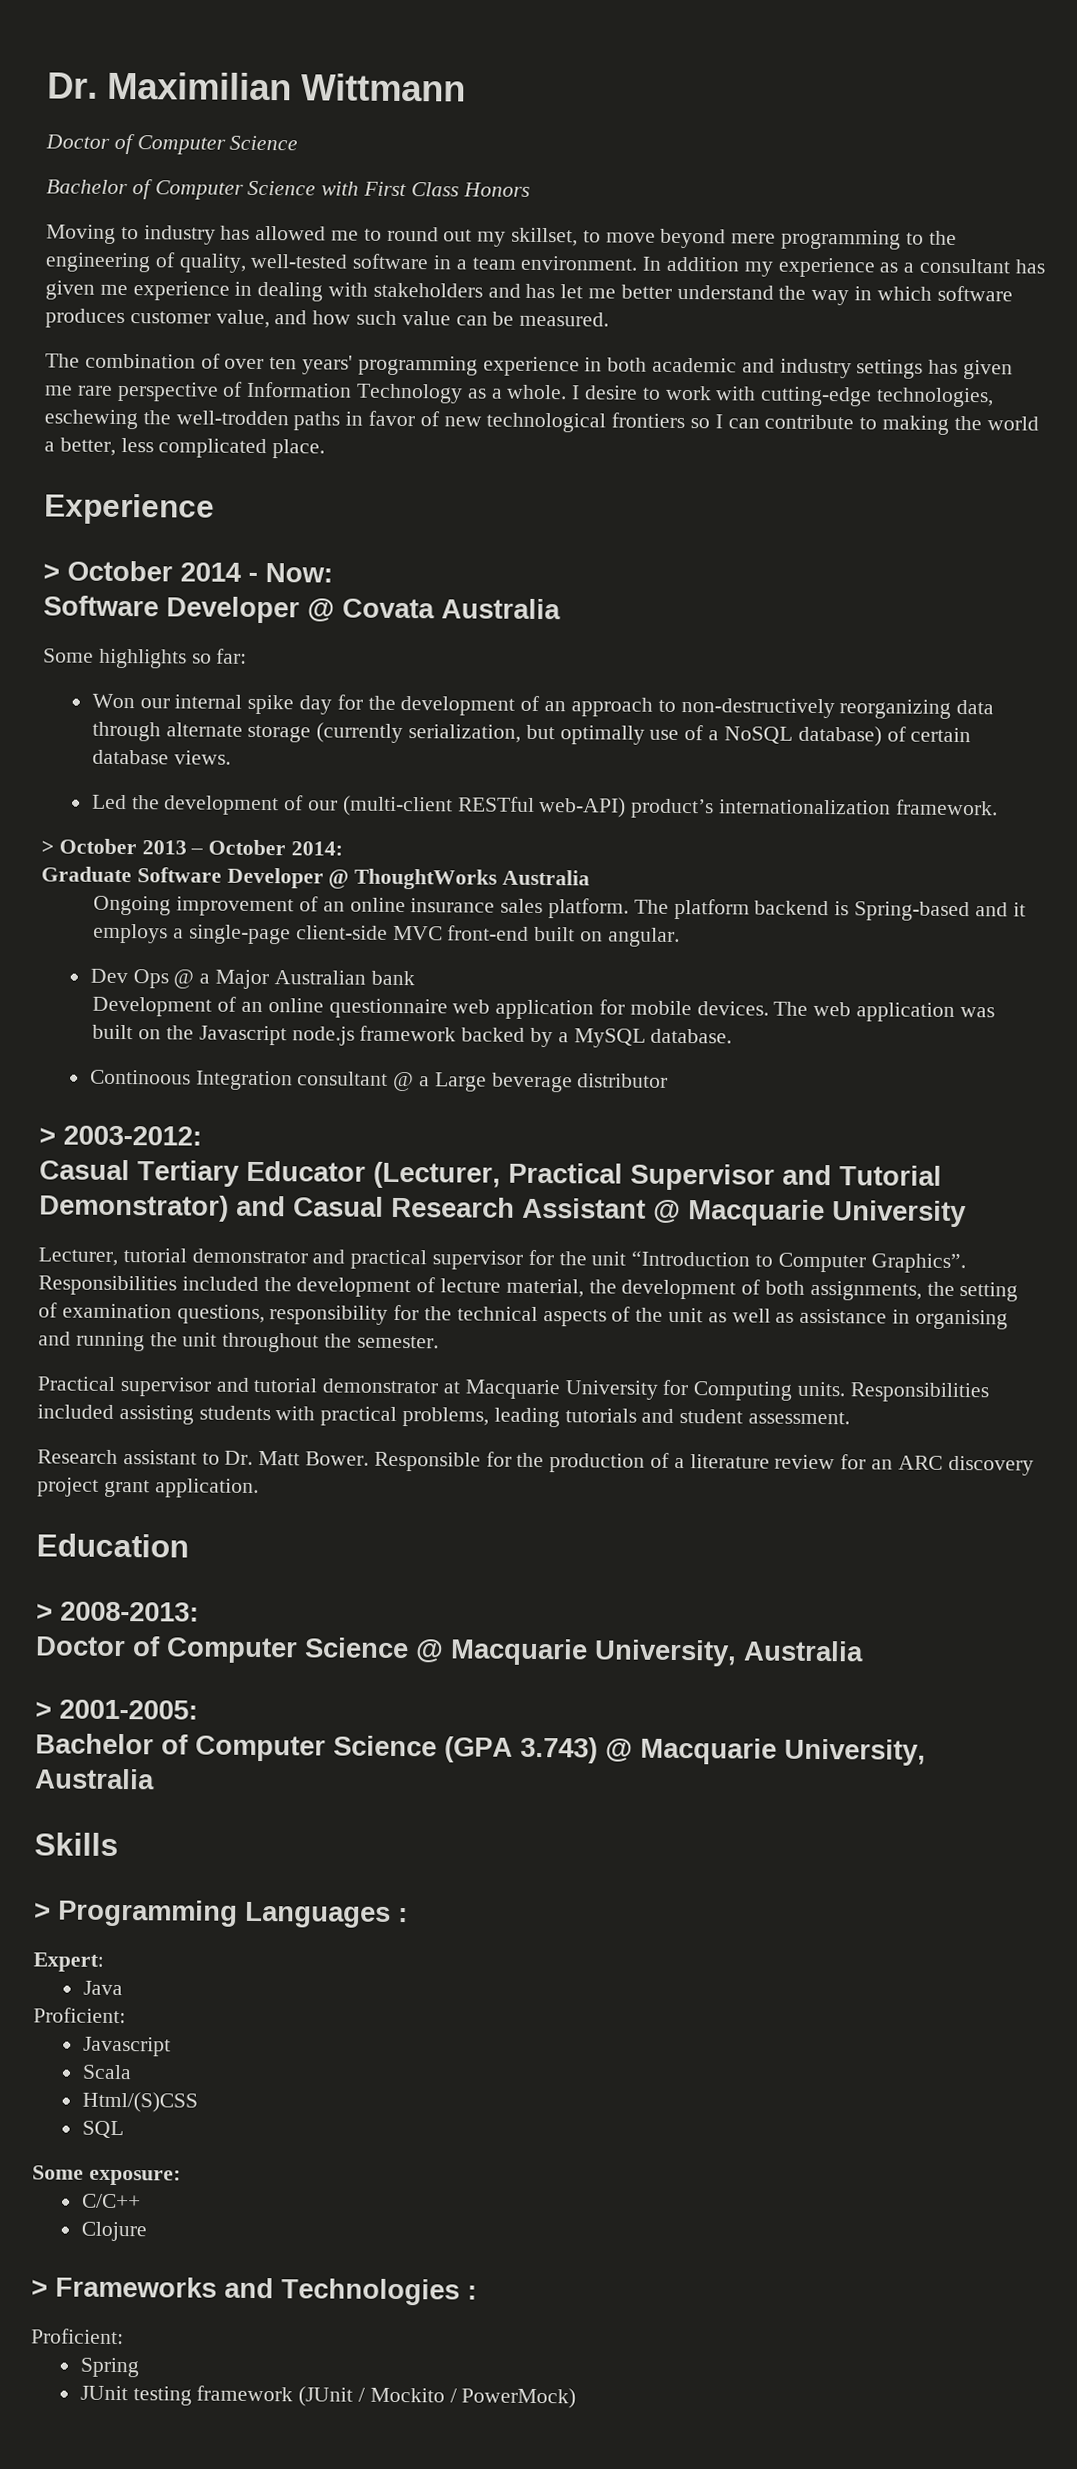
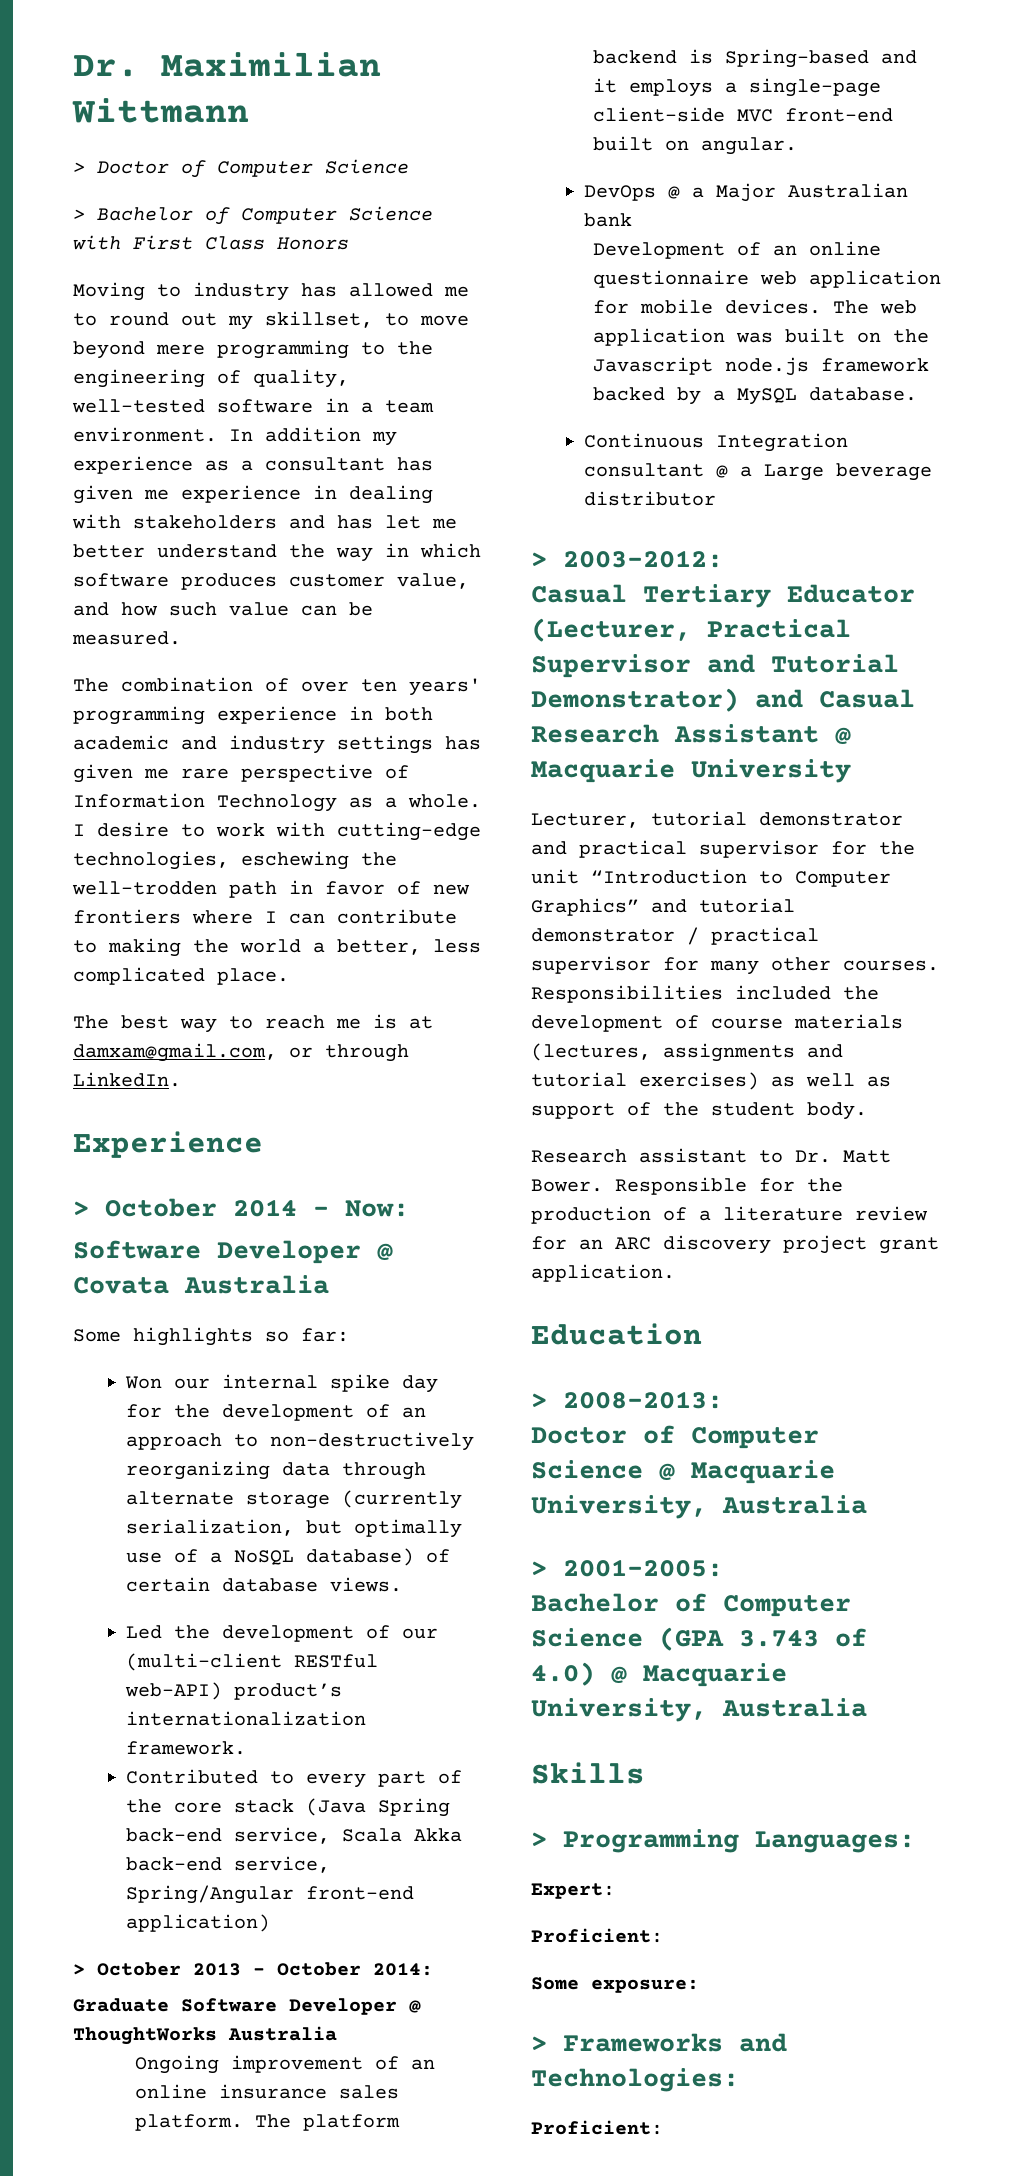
  Dr. Maximilian Wittmann
- Doctor of Computer Science
+ > Doctor of Computer Science
- Bachelor of Computer Science with First Class Honors
+ > Bachelor of Computer Science with First Class Honors
- I desire to work with cutting-edge technologies, eschewing the well-trodden paths in favor of new technological frontiers so I can contribute to making the world a better, less complicated place.
+ I desire to work with cutting-edge technologies, eschewing the well-trodden path in favor of new frontiers where I can contribute to making the world a better, less complicated place.
+ The best way to reach me is at damxam@gmail.com, or through LinkedIn.
+ Contributed to every part of the core stack (Java Spring back-end service, Scala Akka back-end service, Spring/Angular front-end application)
- Dev Ops @ a Major Australian bank
+ DevOps @ a Major Australian bank
- Continoous Integration consultant @ a Large beverage distributor
+ Continuous Integration consultant @ a Large beverage distributor
- Lecturer, tutorial demonstrator and practical supervisor for the unit “Introduction to Computer Graphics”.
+ Lecturer, tutorial demonstrator and practical supervisor for the unit “Introduction to Computer Graphics” and tutorial demonstrator / practical supervisor for many other courses.
- Responsibilities included the development of lecture material, the development of both assignments, the setting of examination questions, responsibility for the technical aspects of the unit as well as assistance in organising and running the unit throughout the semester.
- Practical supervisor and tutorial demonstrator at Macquarie University for Computing units. Responsibilities included assisting students with practical problems, leading tutorials and student assessment.
+ Responsibilities included the development of course materials (lectures, assignments and tutorial exercises) as well as support of the student body.
- Bachelor of Computer Science (GPA 3.743) @ Macquarie University, Australia
+ Bachelor of Computer Science (GPA 3.743 of 4.0) @ Macquarie University, Australia
- > Programming Languages :
+ > Programming Languages:
  Expert:
- Java
  Proficient:
- Javascript
- Scala
- Html/(S)CSS
- SQL
- C/C++
- Clojure
- > Frameworks and Technologies :
+ > Frameworks and Technologies:
  Proficient:
- Spring
- JUnit testing framework (JUnit / Mockito / PowerMock)

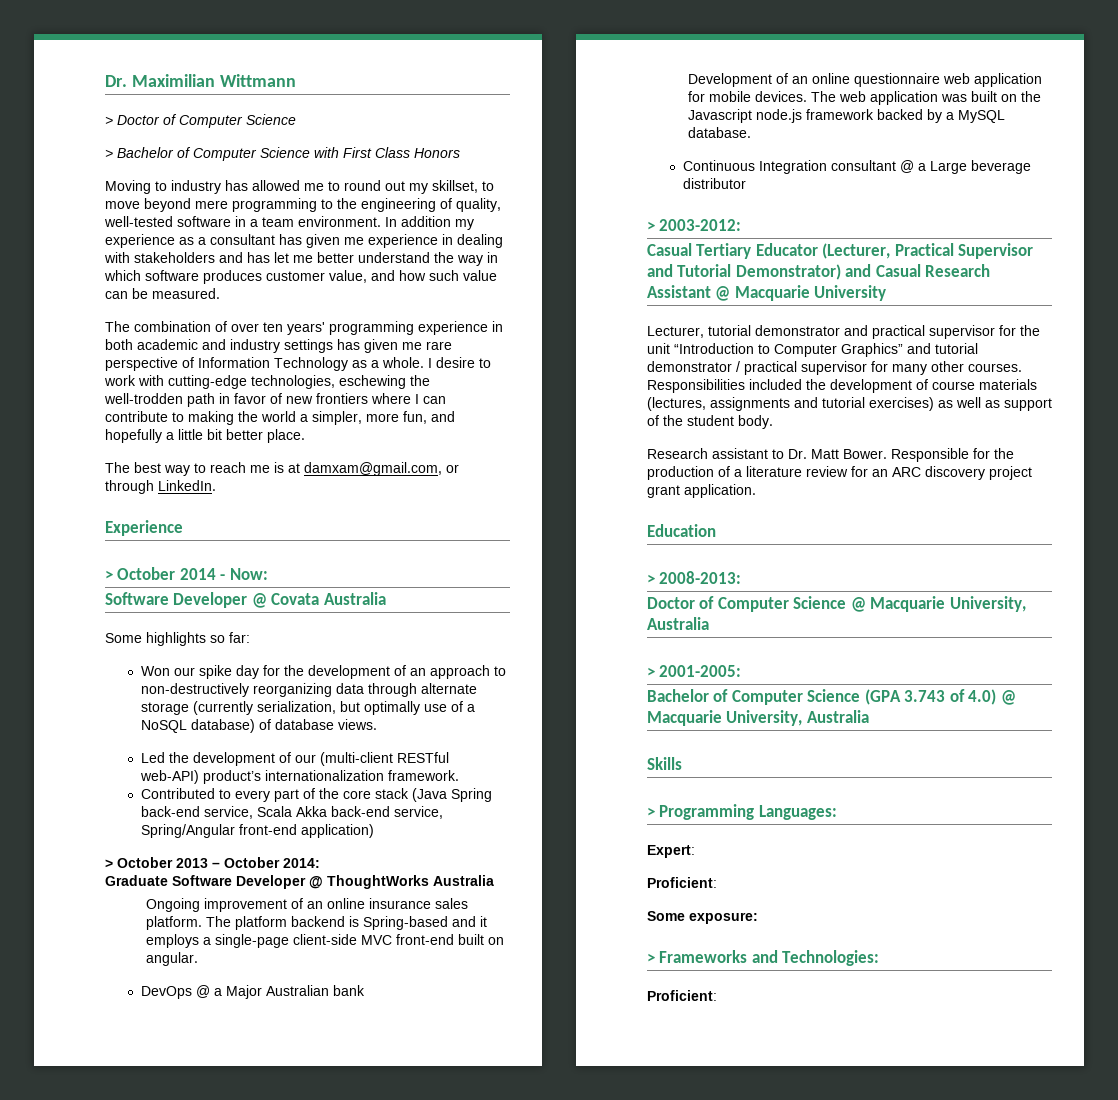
- I desire to work with cutting-edge technologies, eschewing the well-trodden path in favor of new frontiers where I can contribute to making the world a better, less complicated place.
+ I desire to work with cutting-edge technologies, eschewing the well-trodden path in favor of new frontiers where I can contribute to making the world a simpler, more fun, and hopefully a little bit better place.
- Won our internal spike day for the development of an approach to non-destructively reorganizing data through alternate storage (currently serialization, but optimally use of a NoSQL database) of certain database views.
+ Won our spike day for the development of an approach to non-destructively reorganizing data through alternate storage (currently serialization, but optimally use of a NoSQL database) of database views.

